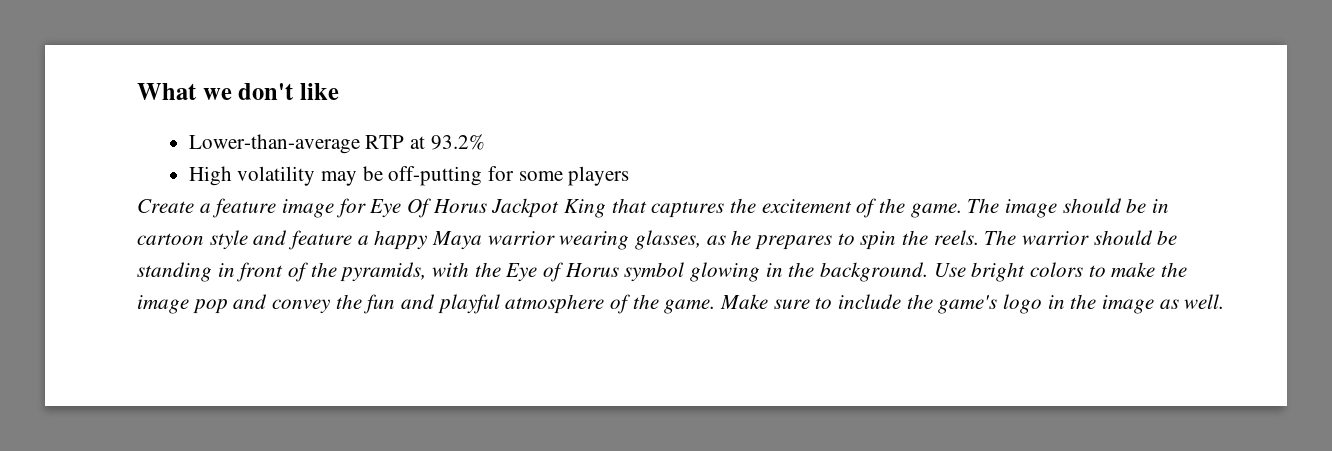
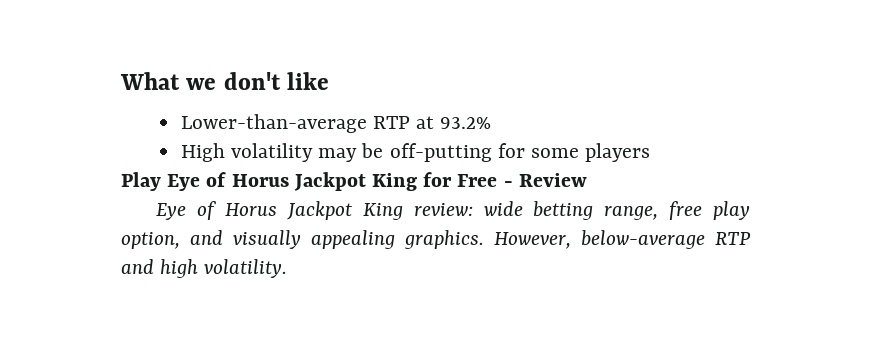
- Create a feature image for Eye Of Horus Jackpot King that captures the excitement of the game. The image should be in cartoon style and feature a happy Maya warrior wearing glasses, as he prepares to spin the reels. The warrior should be standing in front of the pyramids, with the Eye of Horus symbol glowing in the background. Use bright colors to make the image pop and convey the fun and playful atmosphere of the game. Make sure to include the game's logo in the image as well.
+ Play Eye of Horus Jackpot King for Free - Review
+ Eye of Horus Jackpot King review: wide betting range, free play option, and visually appealing graphics. However, below-average RTP and high volatility.

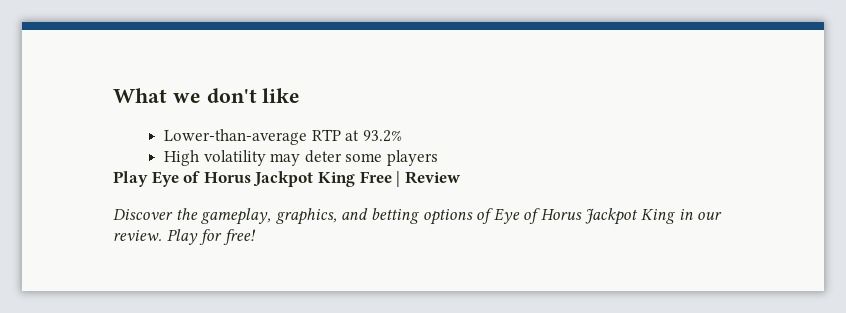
- High volatility may be off-putting for some players
+ High volatility may deter some players
- Play Eye of Horus Jackpot King for Free - Review
- Eye of Horus Jackpot King review: wide betting range, free play option, and visually appealing graphics. However, below-average RTP and high volatility.
+ Play Eye of Horus Jackpot King Free | Review
+ Discover the gameplay, graphics, and betting options of Eye of Horus Jackpot King in our review. Play for free!

